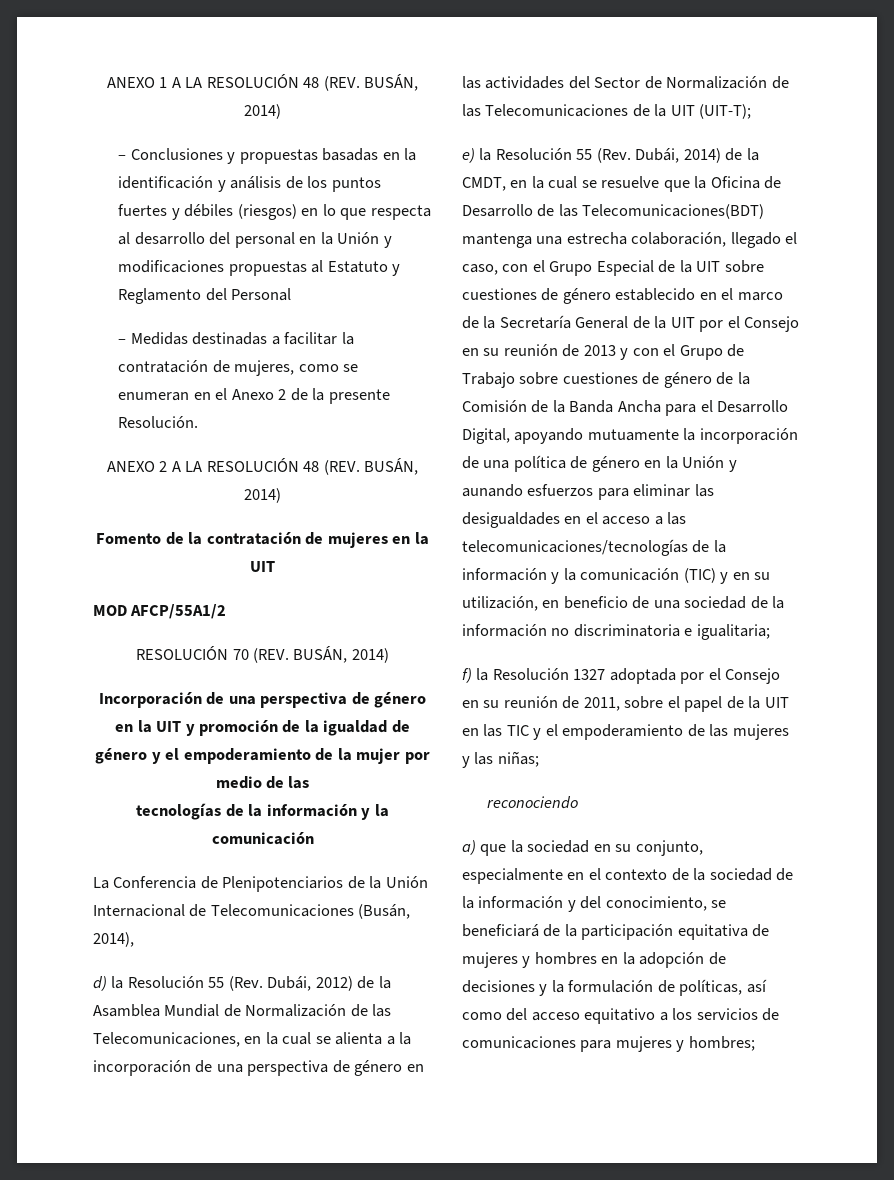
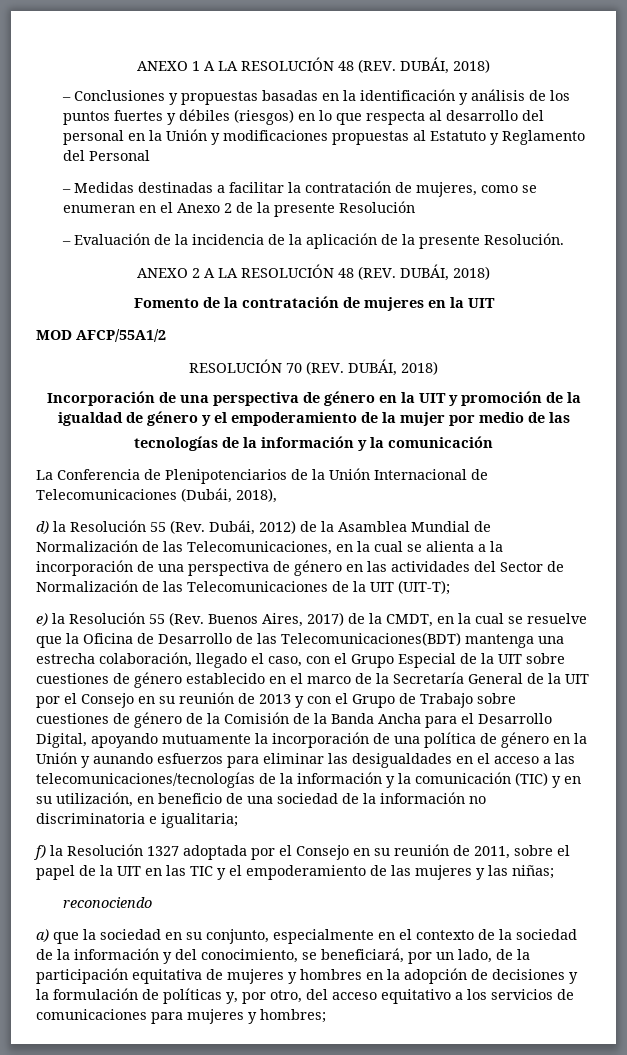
- ANEXO 1 A LA RESOLUCIÓN 48 (REV. BUSÁN, 2014)
+ ANEXO 1 A LA RESOLUCIÓN 48 (REV. DUBÁI, 2018)
- – Medidas destinadas a facilitar la contratación de mujeres, como se enumeran en el Anexo 2 de la presente Resolución.
+ – Medidas destinadas a facilitar la contratación de mujeres, como se enumeran en el Anexo 2 de la presente Resolución
+ – Evaluación de la incidencia de la aplicación de la presente Resolución.
- ANEXO 2 A LA RESOLUCIÓN 48 (REV. BUSÁN, 2014)
+ ANEXO 2 A LA RESOLUCIÓN 48 (REV. DUBÁI, 2018)
- RESOLUCIÓN 70 (REV. BUSÁN, 2014)
+ RESOLUCIÓN 70 (REV. DUBÁI, 2018)
- La Conferencia de Plenipotenciarios de la Unión Internacional de Telecomunicaciones (Busán, 2014),
+ La Conferencia de Plenipotenciarios de la Unión Internacional de Telecomunicaciones (Dubái, 2018),
- e) la Resolución 55 (Rev. Dubái, 2014) de la CMDT, en la cual se resuelve que la Oficina de Desarrollo de las Telecomunicaciones(BDT) mantenga una estrecha colaboración, llegado el caso, con el Grupo Especial de la UIT sobre cuestiones de género establecido en el marco de la Secretaría General de la UIT por el Consejo en su reunión de 2013 y con el Grupo de Trabajo sobre cuestiones de género de la Comisión de la Banda Ancha para el Desarrollo Digital, apoyando mutuamente la incorporación de una política de género en la Unión y aunando esfuerzos para eliminar las desigualdades en el acceso a las telecomunicaciones/tecnologías de la información y la comunicación (TIC) y en su utilización, en beneficio de una sociedad de la información no discriminatoria e igualitaria;
+ e) la Resolución 55 (Rev. Buenos Aires, 2017) de la CMDT, en la cual se resuelve que la Oficina de Desarrollo de las Telecomunicaciones(BDT) mantenga una estrecha colaboración, llegado el caso, con el Grupo Especial de la UIT sobre cuestiones de género establecido en el marco de la Secretaría General de la UIT por el Consejo en su reunión de 2013 y con el Grupo de Trabajo sobre cuestiones de género de la Comisión de la Banda Ancha para el Desarrollo Digital, apoyando mutuamente la incorporación de una política de género en la Unión y aunando esfuerzos para eliminar las desigualdades en el acceso a las telecomunicaciones/tecnologías de la información y la comunicación (TIC) y en su utilización, en beneficio de una sociedad de la información no discriminatoria e igualitaria;
- a) que la sociedad en su conjunto, especialmente en el contexto de la sociedad de la información y del conocimiento, se beneficiará de la participación equitativa de mujeres y hombres en la adopción de decisiones y la formulación de políticas, así como del acceso equitativo a los servicios de comunicaciones para mujeres y hombres;
+ a) que la sociedad en su conjunto, especialmente en el contexto de la sociedad de la información y del conocimiento, se beneficiará, por un lado, de la participación equitativa de mujeres y hombres en la adopción de decisiones y la formulación de políticas y, por otro, del acceso equitativo a los servicios de comunicaciones para mujeres y hombres;

